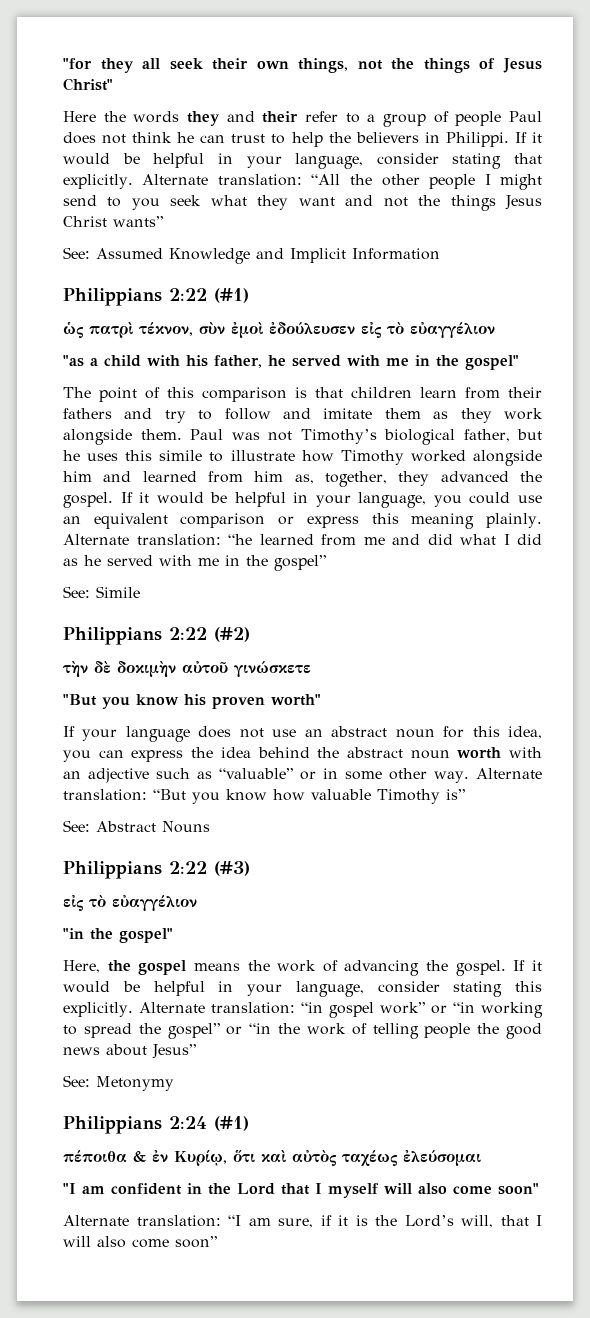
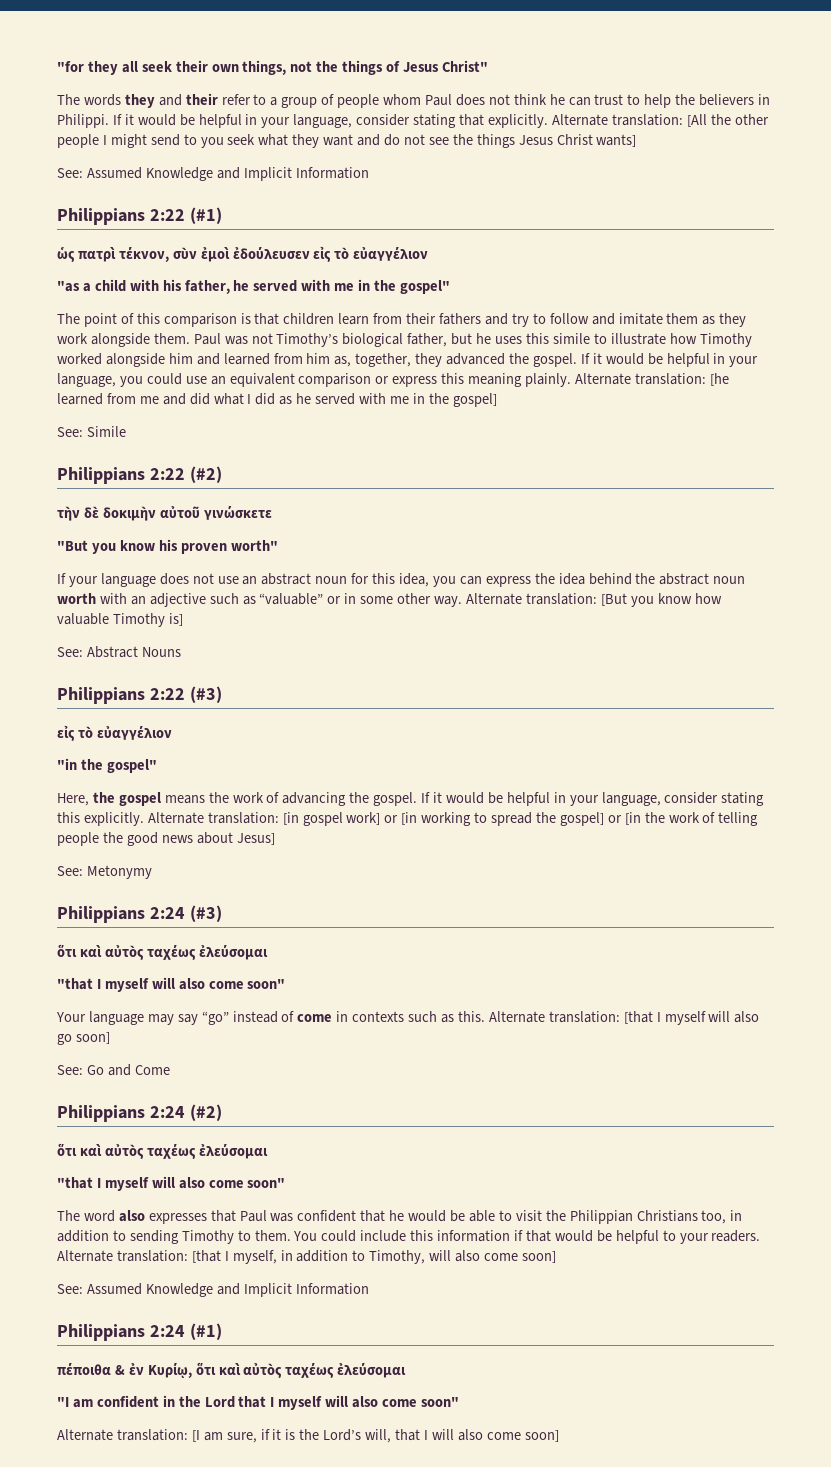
- Here the words they and their refer to a group of people Paul does not think he can trust to help the believers in Philippi.
+ The words they and their refer to a group of people whom Paul does not think he can trust to help the believers in Philippi.
- Alternate translation: “All the other people I might send to you seek what they want and not the things Jesus Christ wants”
+ Alternate translation: [All the other people I might send to you seek what they want and do not see the things Jesus Christ wants]
- Alternate translation: “he learned from me and did what I did as he served with me in the gospel”
+ Alternate translation: [he learned from me and did what I did as he served with me in the gospel]
- Alternate translation: “But you know how valuable Timothy is”
+ Alternate translation: [But you know how valuable Timothy is]
- Alternate translation: “in gospel work” or “in working to spread the gospel” or “in the work of telling people the good news about Jesus”
+ Alternate translation: [in gospel work] or [in working to spread the gospel] or [in the work of telling people the good news about Jesus]
+ Philippians 2:24 (#3)
+ ὅτι καὶ αὐτὸς ταχέως ἐλεύσομαι
+ "that I myself will also come soon"
+ Your language may say “go” instead of come in contexts such as this. Alternate translation: [that I myself will also go soon]
+ See: Go and Come
+ Philippians 2:24 (#2)
+ ὅτι καὶ αὐτὸς ταχέως ἐλεύσομαι
+ "that I myself will also come soon"
+ The word also expresses that Paul was confident that he would be able to visit the Philippian Christians too, in addition to sending Timothy to them. You could include this information if that would be helpful to your readers. Alternate translation: [that I myself, in addition to Timothy, will also come soon]
+ See: Assumed Knowledge and Implicit Information
- Alternate translation: “I am sure, if it is the Lord’s will, that I will also come soon”
+ Alternate translation: [I am sure, if it is the Lord’s will, that I will also come soon]

